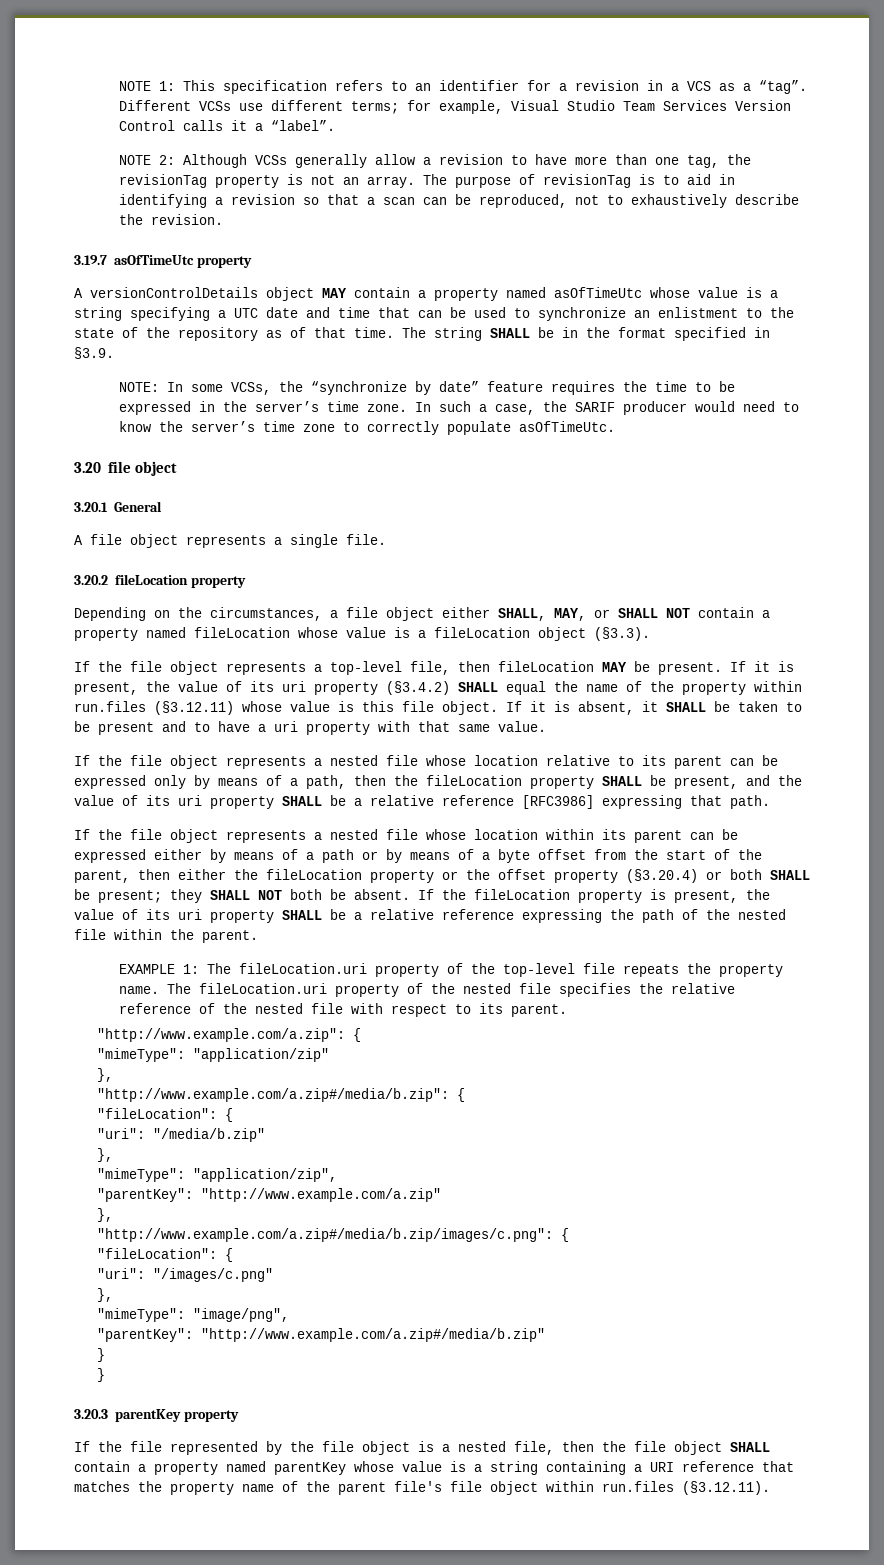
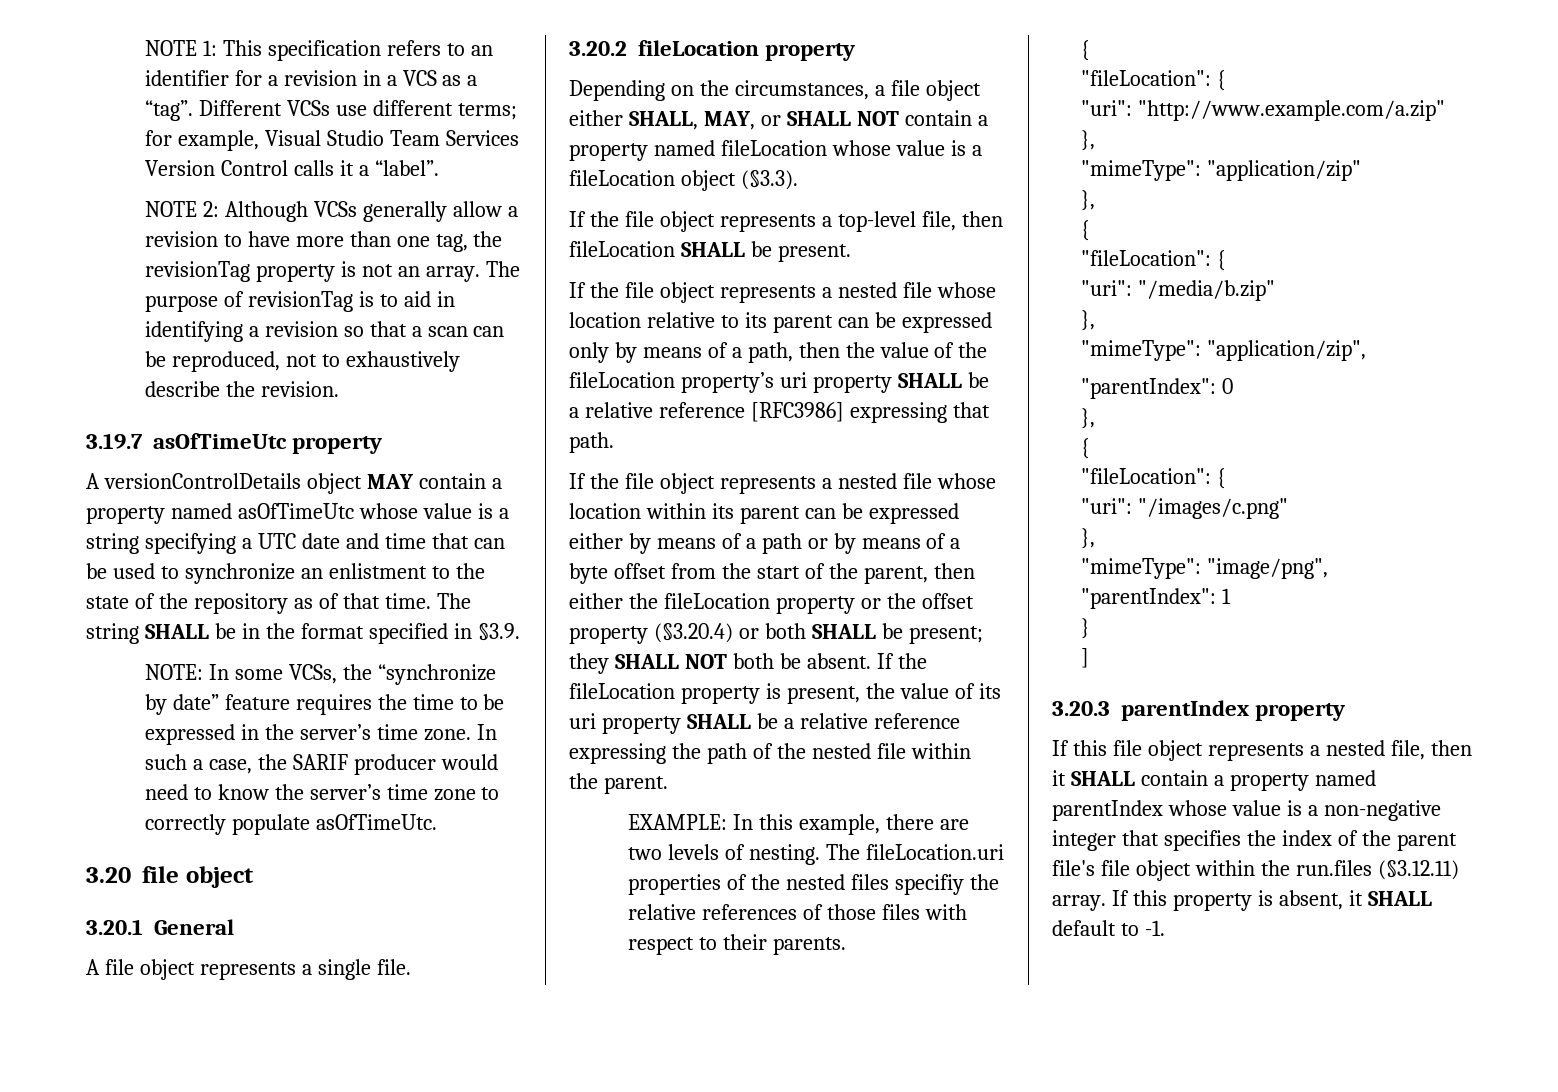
- If the file object represents a top-level file, then fileLocation MAY be present. If it is present, the value of its uri property (§3.4.2) SHALL equal the name of the property within run.files (§3.12.11) whose value is this file object. If it is absent, it SHALL be taken to be present and to have a uri property with that same value.
+ If the file object represents a top-level file, then fileLocation SHALL be present.
- If the file object represents a nested file whose location relative to its parent can be expressed only by means of a path, then the fileLocation property SHALL be present, and the value of its uri property SHALL be a relative reference [RFC3986] expressing that path.
+ If the file object represents a nested file whose location relative to its parent can be expressed only by means of a path, then the value of the fileLocation property’s uri property SHALL be a relative reference [RFC3986] expressing that path.
- EXAMPLE 1: The fileLocation.uri property of the top-level file repeats the property name. The fileLocation.uri property of the nested file specifies the relative reference of the nested file with respect to its parent.
- "http://www.example.com/a.zip": {
+ EXAMPLE: In this example, there are two levels of nesting. The fileLocation.uri properties of the nested files specifiy the relative references of those files with respect to their parents.
+ {
+ "fileLocation": {
+ "uri": "http://www.example.com/a.zip"
+ },
  "mimeType": "application/zip"
  },
- "http://www.example.com/a.zip#/media/b.zip": {
+ {
- "parentKey": "http://www.example.com/a.zip"
+ "parentIndex": 0
  },
- "http://www.example.com/a.zip#/media/b.zip/images/c.png": {
+ {
- "parentKey": "http://www.example.com/a.zip#/media/b.zip"
+ "parentIndex": 1
  }
- }
+ ]
- 3.20.3 parentKey property
+ 3.20.3 parentIndex property
- If the file represented by the file object is a nested file, then the file object SHALL contain a property named parentKey whose value is a string containing a URI reference that matches the property name of the parent file's file object within run.files (§3.12.11).
+ If this file object represents a nested file, then it SHALL contain a property named parentIndex whose value is a non-negative integer that specifies the index of the parent file's file object within the run.files (§3.12.11) array. If this property is absent, it SHALL default to -1.

